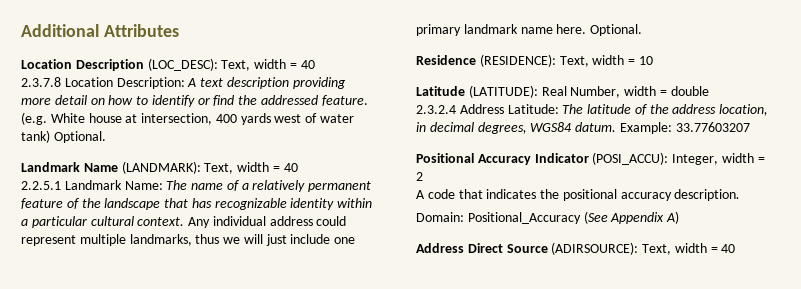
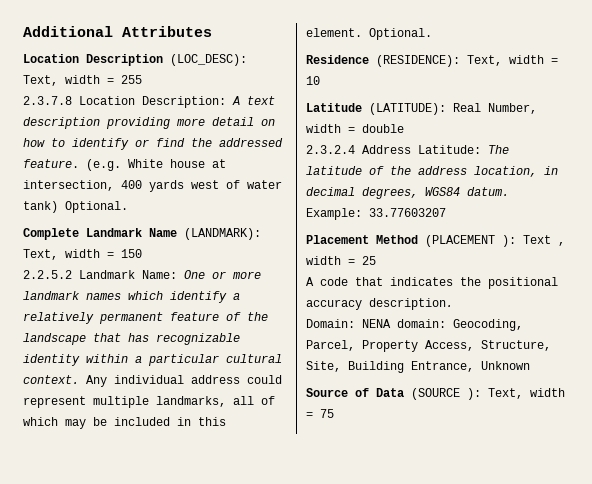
- Location Description (LOC_DESC): Text, width = 40
+ Location Description (LOC_DESC): Text, width = 255
- Landmark Name (LANDMARK): Text, width = 40
- 2.2.5.1 Landmark Name: The name of a relatively permanent feature of the landscape that has recognizable identity within a particular cultural context.
+ Complete Landmark Name (LANDMARK): Text, width = 150
+ 2.2.5.2 Landmark Name: One or more landmark names which identify a relatively permanent feature of the landscape that has recognizable identity within a particular cultural context.
- Any individual address could represent multiple landmarks, thus we will just include one primary landmark name here.
+ Any individual address could represent multiple landmarks, all of which may be included in this element.
- Positional Accuracy Indicator (POSI_ACCU): Integer, width = 2
+ Placement Method (PLACEMENT ): Text , width = 25
- Domain: Positional_Accuracy (See Appendix A)
- Address Direct Source (ADIRSOURCE): Text, width = 40
+ Domain: NENA domain: Geocoding, Parcel, Property Access, Structure, Site, Building Entrance, Unknown
+ Source of Data (SOURCE ): Text, width = 75

